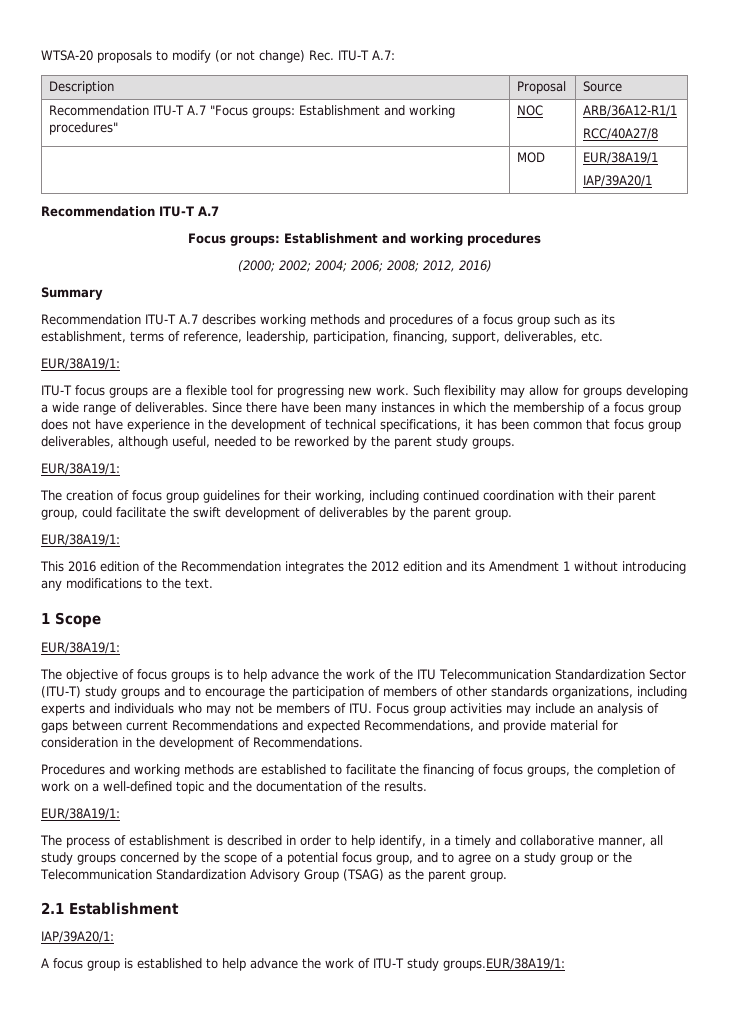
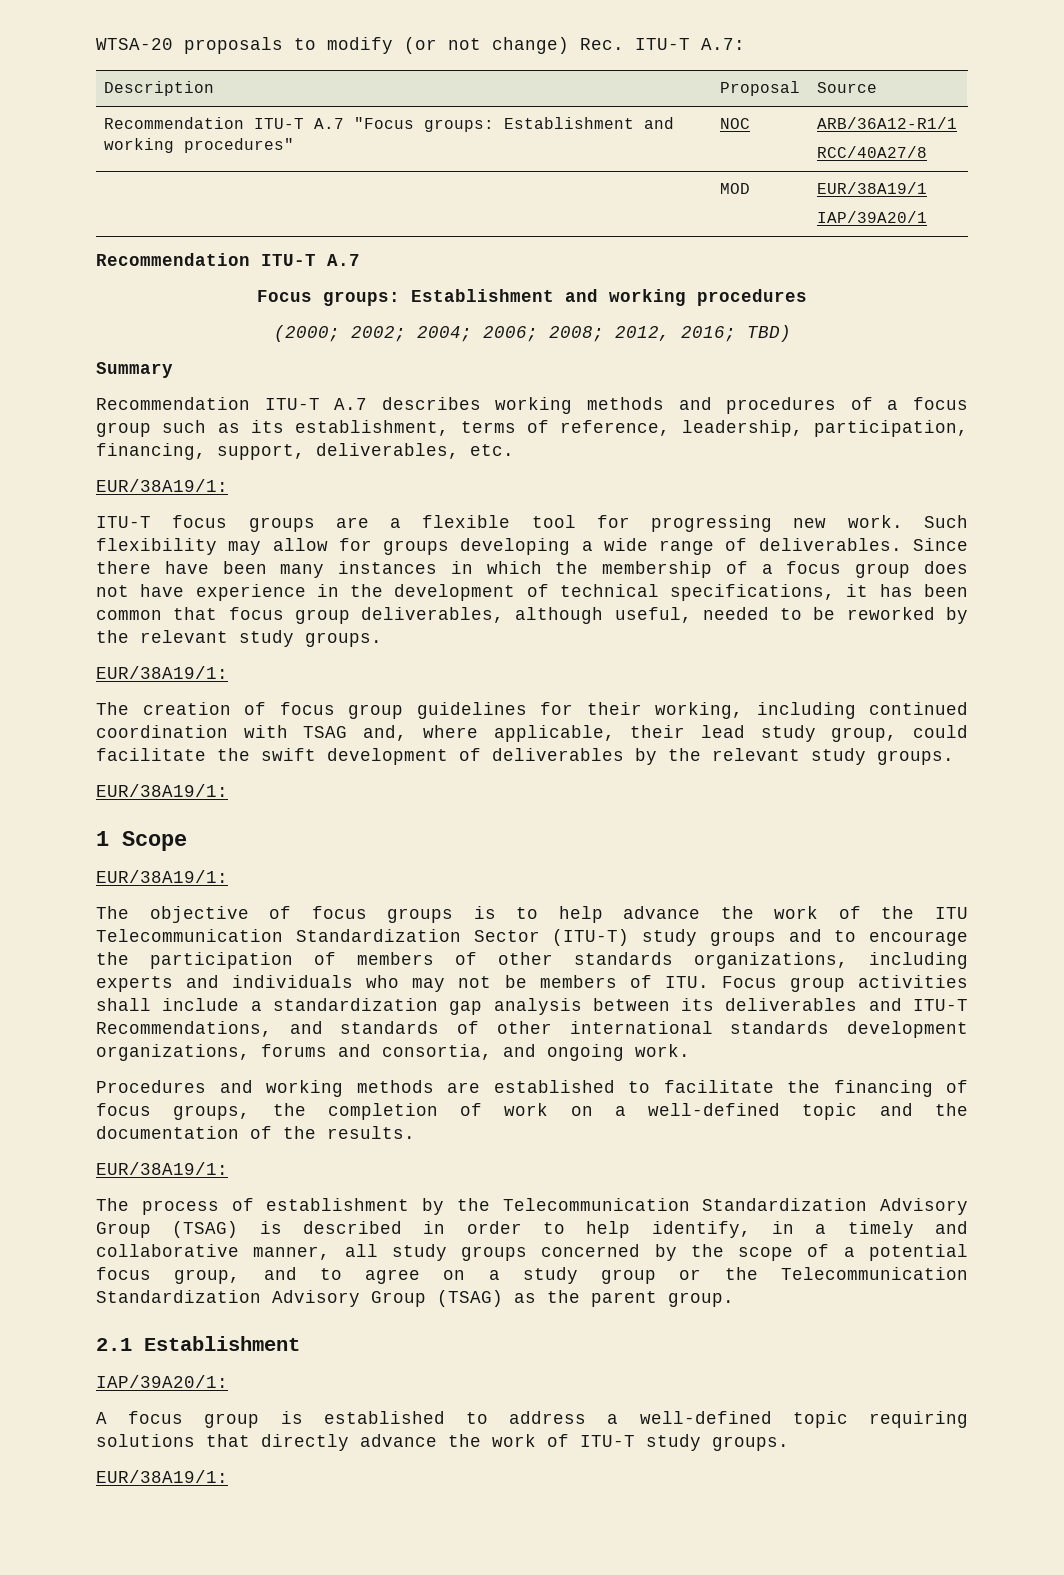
- (2000; 2002; 2004; 2006; 2008; 2012, 2016)
+ (2000; 2002; 2004; 2006; 2008; 2012, 2016; TBD)
- Since there have been many instances in which the membership of a focus group does not have experience in the development of technical specifications, it has been common that focus group deliverables, although useful, needed to be reworked by the parent study groups.
+ Since there have been many instances in which the membership of a focus group does not have experience in the development of technical specifications, it has been common that focus group deliverables, although useful, needed to be reworked by the relevant study groups.
- The creation of focus group guidelines for their working, including continued coordination with their parent group, could facilitate the swift development of deliverables by the parent group.
+ The creation of focus group guidelines for their working, including continued coordination with TSAG and, where applicable, their lead study group, could facilitate the swift development of deliverables by the relevant study groups.
  EUR/38A19/1:
- This 2016 edition of the Recommendation integrates the 2012 edition and its Amendment 1 without introducing any modifications to the text.
- The objective of focus groups is to help advance the work of the ITU Telecommunication Standardization Sector (ITU-T) study groups and to encourage the participation of members of other standards organizations, including experts and individuals who may not be members of ITU. Focus group activities may include an analysis of gaps between current Recommendations and expected Recommendations, and provide material for consideration in the development of Recommendations.
+ The objective of focus groups is to help advance the work of the ITU Telecommunication Standardization Sector (ITU-T) study groups and to encourage the participation of members of other standards organizations, including experts and individuals who may not be members of ITU. Focus group activities shall include a standardization gap analysis between its deliverables and ITU-T Recommendations, and standards of other international standards development organizations, forums and consortia, and ongoing work.
- The process of establishment is described in order to help identify, in a timely and collaborative manner, all study groups concerned by the scope of a potential focus group, and to agree on a study group or the Telecommunication Standardization Advisory Group (TSAG) as the parent group.
+ The process of establishment by the Telecommunication Standardization Advisory Group (TSAG) is described in order to help identify, in a timely and collaborative manner, all study groups concerned by the scope of a potential focus group, and to agree on a study group or the Telecommunication Standardization Advisory Group (TSAG) as the parent group.
- A focus group is established to help advance the work of ITU-T study groups.EUR/38A19/1:
+ A focus group is established to address a well-defined topic requiring solutions that directly advance the work of ITU-T study groups.
+ EUR/38A19/1:

